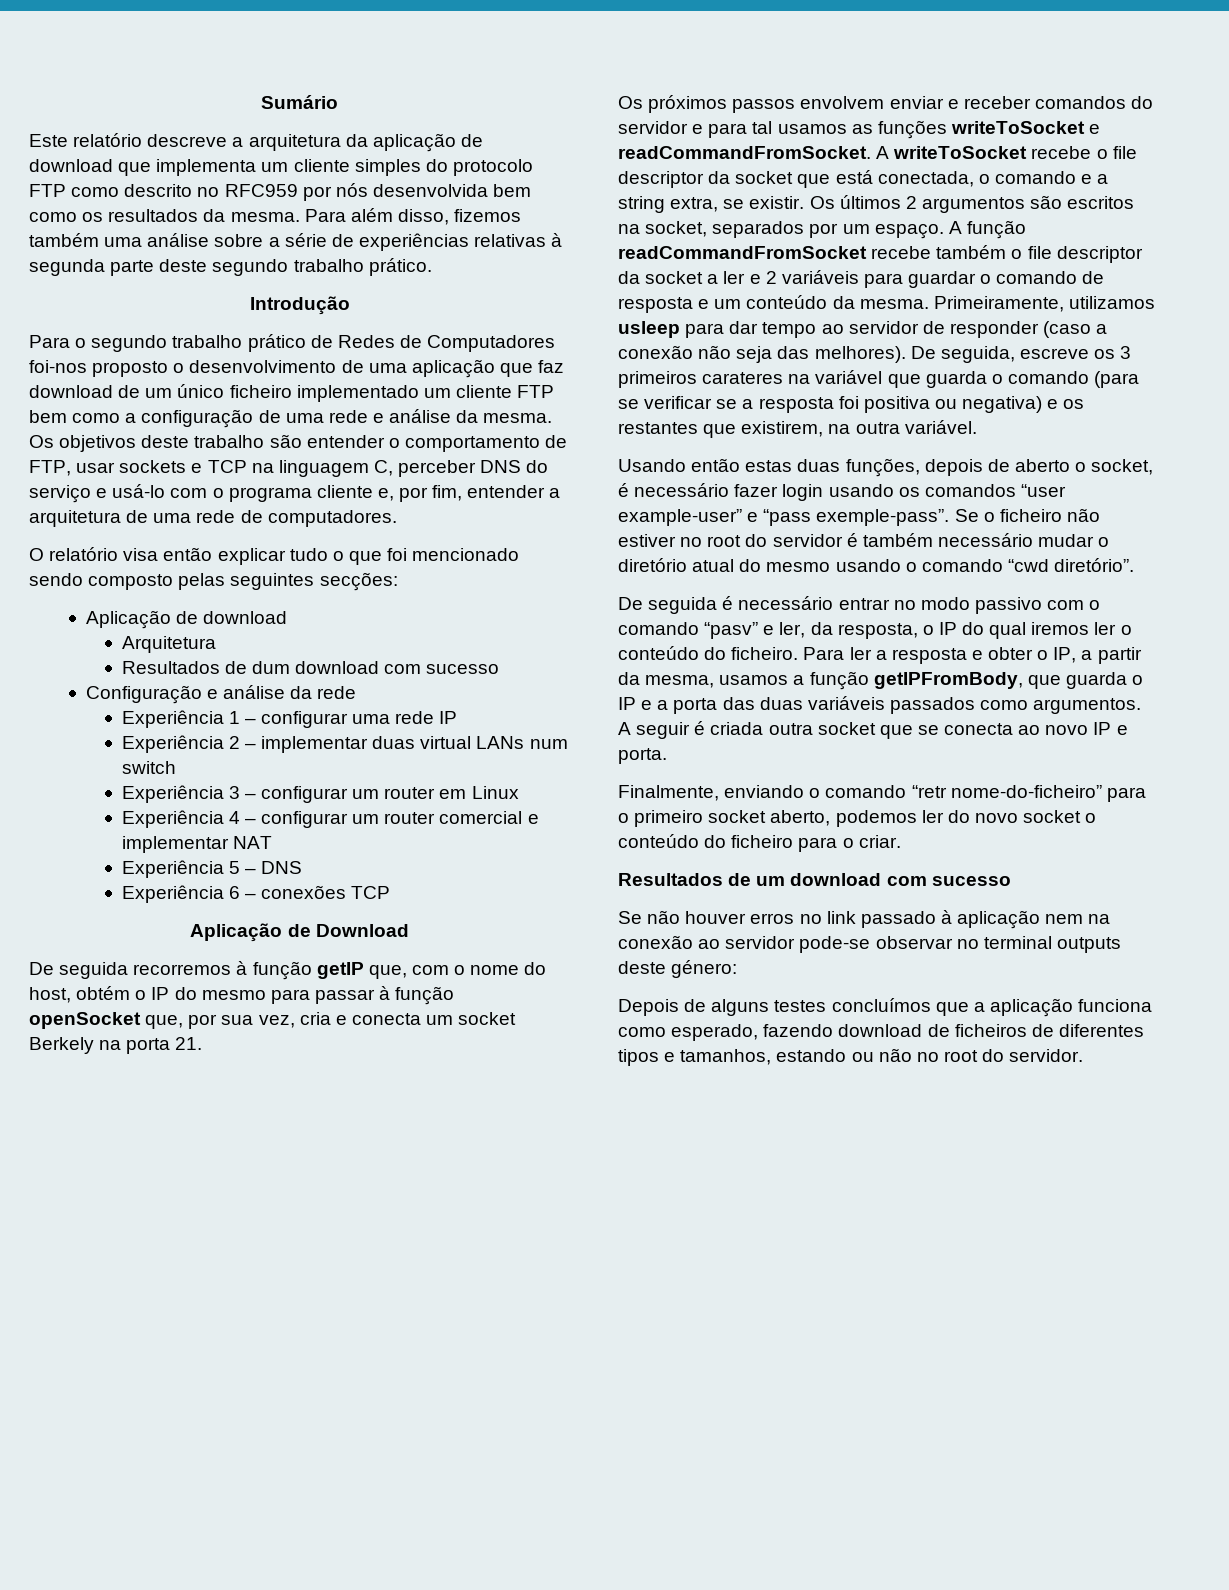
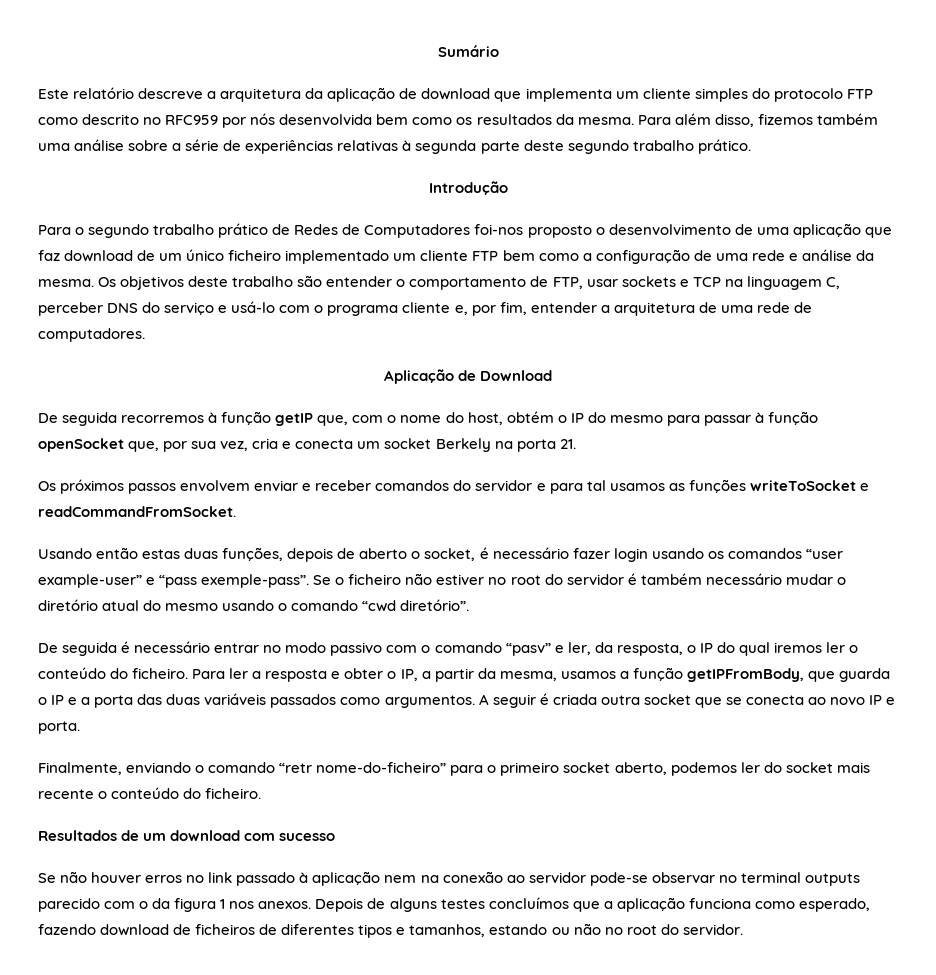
- O relatório visa então explicar tudo o que foi mencionado sendo composto pelas seguintes secções:
- Aplicação de download
- Arquitetura
- Resultados de dum download com sucesso
- Configuração e análise da rede
- Experiência 1 – configurar uma rede IP
- Experiência 2 – implementar duas virtual LANs num switch
- Experiência 3 – configurar um router em Linux
- Experiência 4 – configurar um router comercial e implementar NAT
- Experiência 5 – DNS
- Experiência 6 – conexões TCP
- A writeToSocket recebe o file descriptor da socket que está conectada, o comando e a string extra, se existir. Os últimos 2 argumentos são escritos na socket, separados por um espaço. A função readCommandFromSocket recebe também o file descriptor da socket a ler e 2 variáveis para guardar o comando de resposta e um conteúdo da mesma. Primeiramente, utilizamos usleep para dar tempo ao servidor de responder (caso a conexão não seja das melhores). De seguida, escreve os 3 primeiros carateres na variável que guarda o comando (para se verificar se a resposta foi positiva ou negativa) e os restantes que existirem, na outra variável.
- Finalmente, enviando o comando “retr nome-do-ficheiro” para o primeiro socket aberto, podemos ler do novo socket o conteúdo do ficheiro para o criar.
+ Finalmente, enviando o comando “retr nome-do-ficheiro” para o primeiro socket aberto, podemos ler do socket mais recente o conteúdo do ficheiro.
- Se não houver erros no link passado à aplicação nem na conexão ao servidor pode-se observar no terminal outputs deste género:
- Depois de alguns testes concluímos que a aplicação funciona como esperado, fazendo download de ficheiros de diferentes tipos e tamanhos, estando ou não no root do servidor.
+ Se não houver erros no link passado à aplicação nem na conexão ao servidor pode-se observar no terminal outputs parecido com o da figura 1 nos anexos. Depois de alguns testes concluímos que a aplicação funciona como esperado, fazendo download de ficheiros de diferentes tipos e tamanhos, estando ou não no root do servidor.

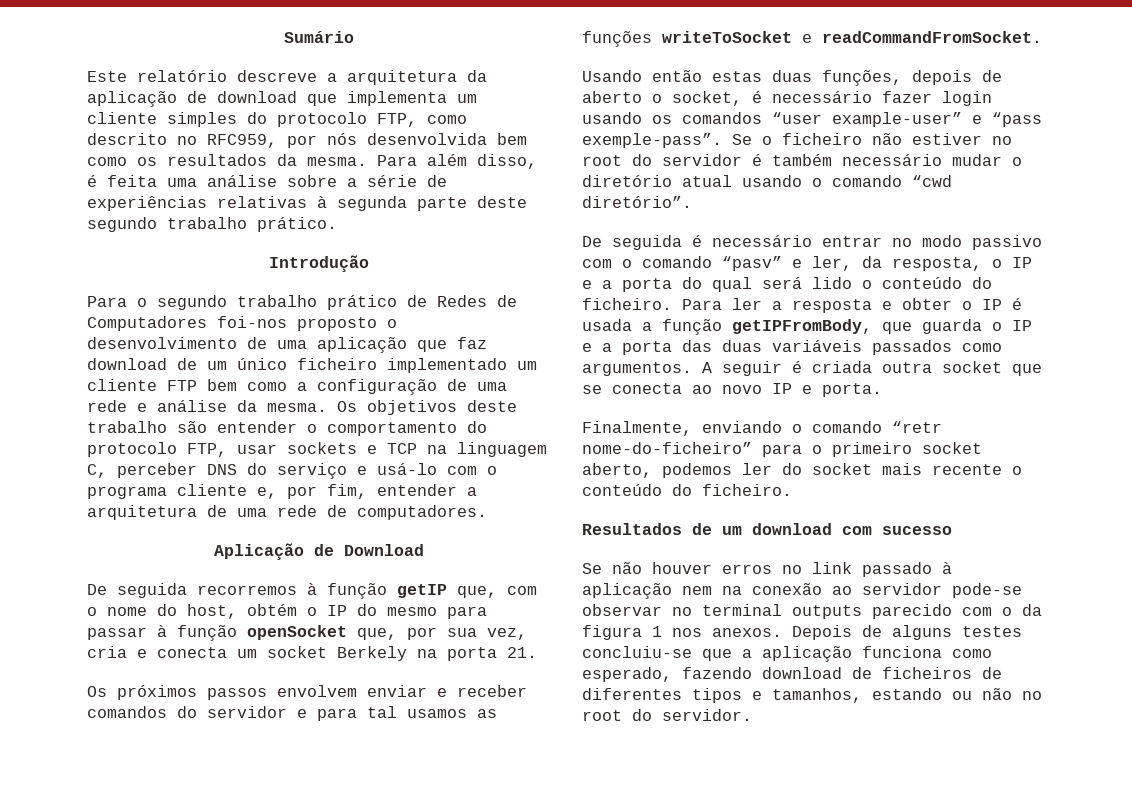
- Este relatório descreve a arquitetura da aplicação de download que implementa um cliente simples do protocolo FTP como descrito no RFC959 por nós desenvolvida bem como os resultados da mesma.
+ Este relatório descreve a arquitetura da aplicação de download que implementa um cliente simples do protocolo FTP, como descrito no RFC959, por nós desenvolvida bem como os resultados da mesma.
- Para além disso, fizemos também uma análise sobre a série de experiências relativas à segunda parte deste segundo trabalho prático.
+ Para além disso, é feita uma análise sobre a série de experiências relativas à segunda parte deste segundo trabalho prático.
- Os objetivos deste trabalho são entender o comportamento de FTP, usar sockets e TCP na linguagem C, perceber DNS do serviço e usá-lo com o programa cliente e, por fim, entender a arquitetura de uma rede de computadores.
+ Os objetivos deste trabalho são entender o comportamento do protocolo FTP, usar sockets e TCP na linguagem C, perceber DNS do serviço e usá-lo com o programa cliente e, por fim, entender a arquitetura de uma rede de computadores.
- Se o ficheiro não estiver no root do servidor é também necessário mudar o diretório atual do mesmo usando o comando “cwd diretório”.
+ Se o ficheiro não estiver no root do servidor é também necessário mudar o diretório atual usando o comando “cwd diretório”.
- De seguida é necessário entrar no modo passivo com o comando “pasv” e ler, da resposta, o IP do qual iremos ler o conteúdo do ficheiro.
+ De seguida é necessário entrar no modo passivo com o comando “pasv” e ler, da resposta, o IP e a porta do qual será lido o conteúdo do ficheiro.
- Para ler a resposta e obter o IP, a partir da mesma, usamos a função getIPFromBody, que guarda o IP e a porta das duas variáveis passados como argumentos.
+ Para ler a resposta e obter o IP é usada a função getIPFromBody, que guarda o IP e a porta das duas variáveis passados como argumentos.
- Depois de alguns testes concluímos que a aplicação funciona como esperado, fazendo download de ficheiros de diferentes tipos e tamanhos, estando ou não no root do servidor.
+ Depois de alguns testes concluiu-se que a aplicação funciona como esperado, fazendo download de ficheiros de diferentes tipos e tamanhos, estando ou não no root do servidor.

